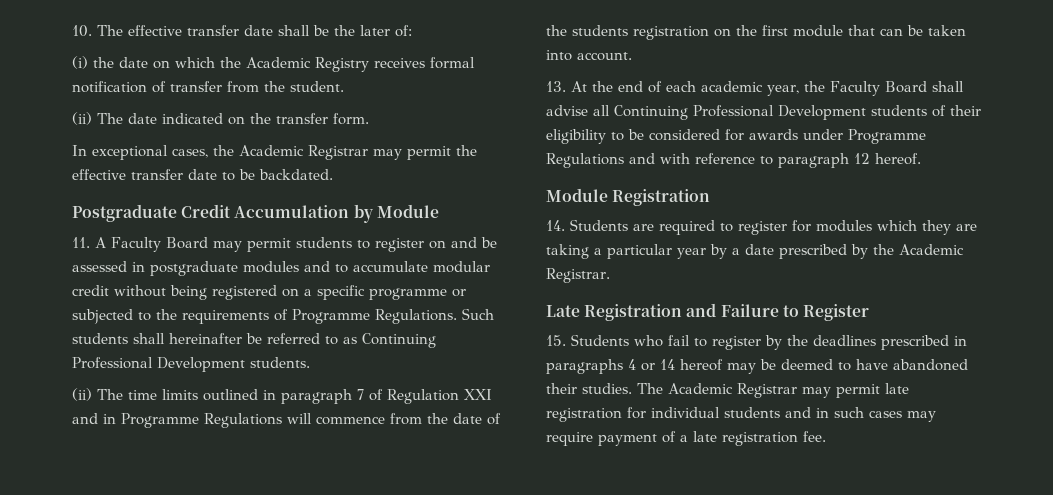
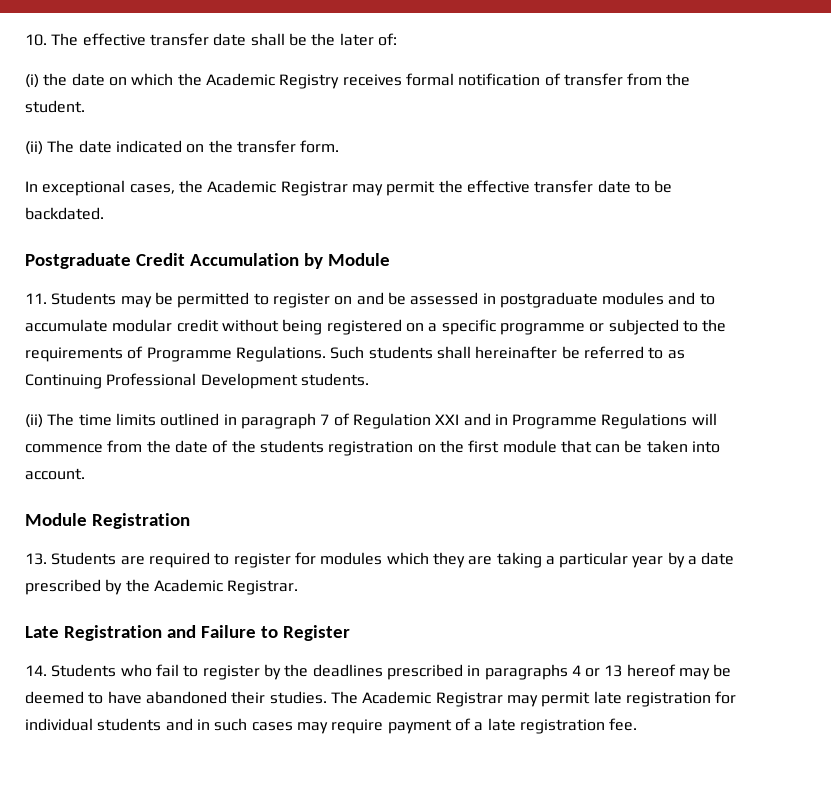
- 11. A Faculty Board may permit students to register on and be assessed in postgraduate modules and to accumulate modular credit without being registered on a specific programme or subjected to the requirements of Programme Regulations.
+ 11. Students may be permitted to register on and be assessed in postgraduate modules and to accumulate modular credit without being registered on a specific programme or subjected to the requirements of Programme Regulations.
- 13. At the end of each academic year, the Faculty Board shall advise all Continuing Professional Development students of their eligibility to be considered for awards under Programme Regulations and with reference to paragraph 12 hereof.
- 14. Students are required to register for modules which they are taking a particular year by a date prescribed by the Academic Registrar.
+ 13. Students are required to register for modules which they are taking a particular year by a date prescribed by the Academic Registrar.
- 15. Students who fail to register by the deadlines prescribed in paragraphs 4 or 14 hereof may be deemed to have abandoned their studies.
+ 14. Students who fail to register by the deadlines prescribed in paragraphs 4 or 13 hereof may be deemed to have abandoned their studies.

